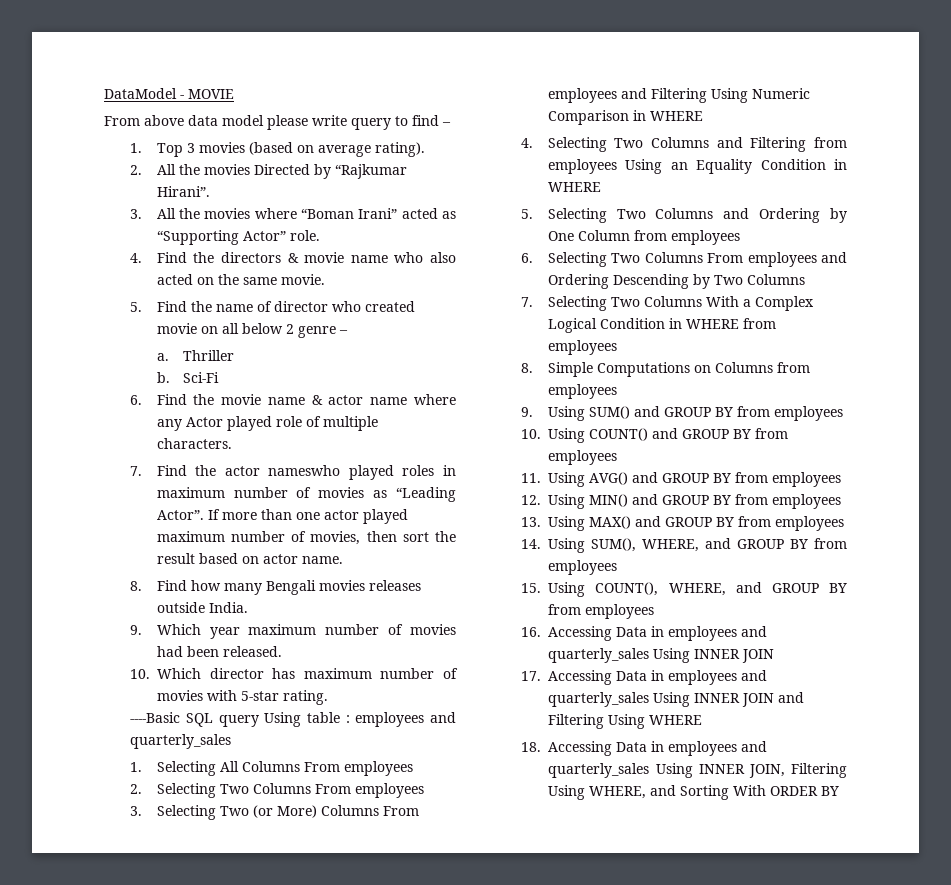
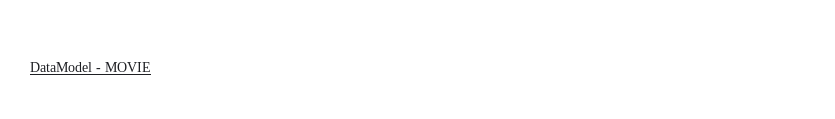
- From above data model please write query to find –
- 1. Top 3 movies (based on average rating).
- 2. All the movies Directed by “Rajkumar Hirani”.
- 3. All the movies where “Boman Irani” acted as “Supporting Actor” role.
- 4. Find the directors & movie name who also acted on the same movie.
- 5. Find the name of director who created movie on all below 2 genre –
- a. Thriller
- b. Sci-Fi
- 6. Find the movie name & actor name where any Actor played role of multiple characters.
- 7. Find the actor nameswho played roles in maximum number of movies as “Leading Actor”. If more than one actor played maximum number of movies, then sort the result based on actor name.
- 8. Find how many Bengali movies releases outside India.
- 9. Which year maximum number of movies had been released.
- 10. Which director has maximum number of movies with 5-star rating.
- ----Basic SQL query Using table : employees and quarterly_sales
- 1. Selecting All Columns From employees
- 2. Selecting Two Columns From employees
- 3. Selecting Two (or More) Columns From employees and Filtering Using Numeric Comparison in WHERE
- 4. Selecting Two Columns and Filtering from employees Using an Equality Condition in WHERE
- 5. Selecting Two Columns and Ordering by One Column from employees
- 6. Selecting Two Columns From employees and Ordering Descending by Two Columns
- 7. Selecting Two Columns With a Complex Logical Condition in WHERE from employees
- 8. Simple Computations on Columns from employees
- 9. Using SUM() and GROUP BY from employees
- 10. Using COUNT() and GROUP BY from employees
- 11. Using AVG() and GROUP BY from employees
- 12. Using MIN() and GROUP BY from employees
- 13. Using MAX() and GROUP BY from employees
- 14. Using SUM(), WHERE, and GROUP BY from employees
- 15. Using COUNT(), WHERE, and GROUP BY from employees
- 16. Accessing Data in employees and quarterly_sales Using INNER JOIN
- 17. Accessing Data in employees and quarterly_sales Using INNER JOIN and Filtering Using WHERE
- 18. Accessing Data in employees and quarterly_sales Using INNER JOIN, Filtering Using WHERE, and Sorting With ORDER BY

